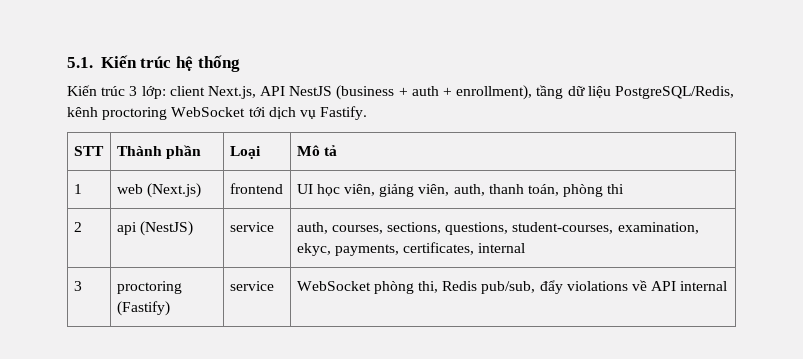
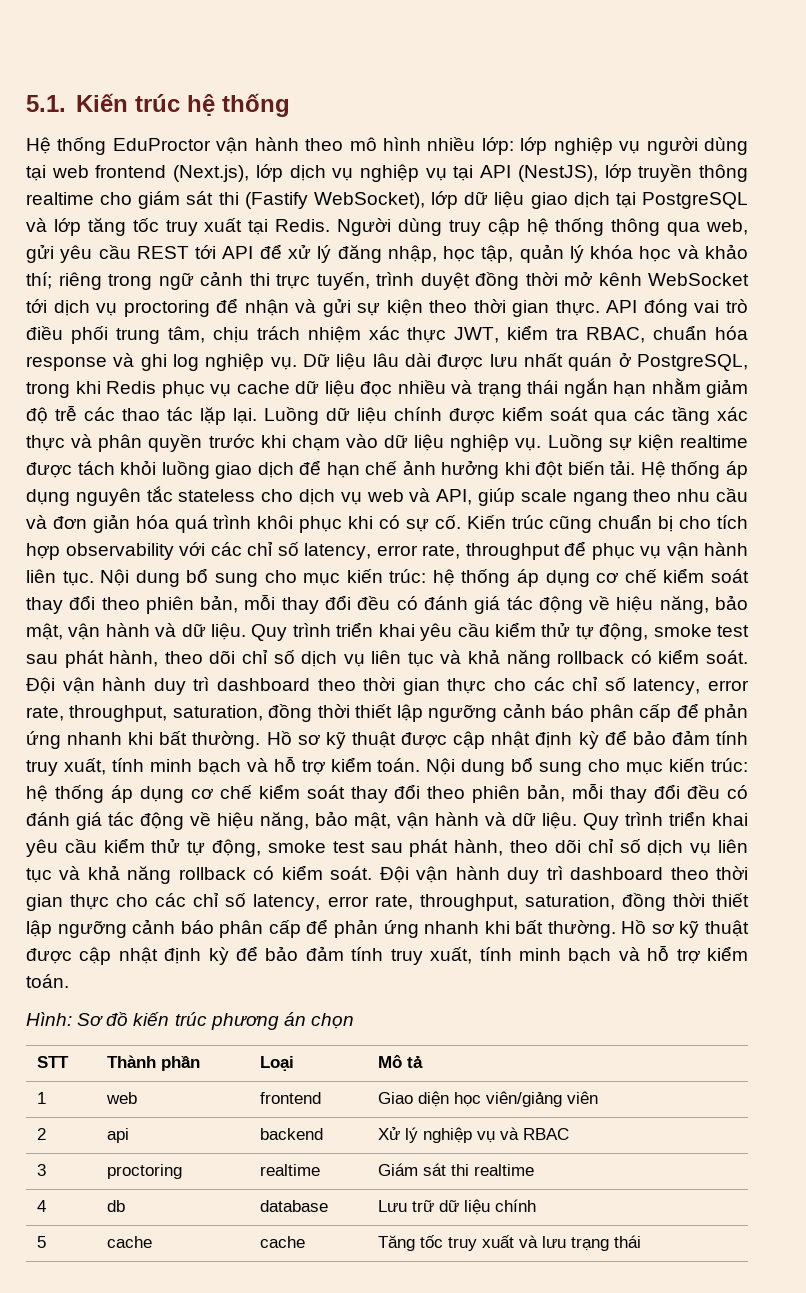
- Kiến trúc 3 lớp: client Next.js, API NestJS (business + auth + enrollment), tầng dữ liệu PostgreSQL/Redis, kênh proctoring WebSocket tới dịch vụ Fastify.
+ Hệ thống EduProctor vận hành theo mô hình nhiều lớp: lớp nghiệp vụ người dùng tại web frontend (Next.js), lớp dịch vụ nghiệp vụ tại API (NestJS), lớp truyền thông realtime cho giám sát thi (Fastify WebSocket), lớp dữ liệu giao dịch tại PostgreSQL và lớp tăng tốc truy xuất tại Redis. Người dùng truy cập hệ thống thông qua web, gửi yêu cầu REST tới API để xử lý đăng nhập, học tập, quản lý khóa học và khảo thí; riêng trong ngữ cảnh thi trực tuyến, trình duyệt đồng thời mở kênh WebSocket tới dịch vụ proctoring để nhận và gửi sự kiện theo thời gian thực. API đóng vai trò điều phối trung tâm, chịu trách nhiệm xác thực JWT, kiểm tra RBAC, chuẩn hóa response và ghi log nghiệp vụ. Dữ liệu lâu dài được lưu nhất quán ở PostgreSQL, trong khi Redis phục vụ cache dữ liệu đọc nhiều và trạng thái ngắn hạn nhằm giảm độ trễ các thao tác lặp lại. Luồng dữ liệu chính được kiểm soát qua các tầng xác thực và phân quyền trước khi chạm vào dữ liệu nghiệp vụ. Luồng sự kiện realtime được tách khỏi luồng giao dịch để hạn chế ảnh hưởng khi đột biến tải. Hệ thống áp dụng nguyên tắc stateless cho dịch vụ web và API, giúp scale ngang theo nhu cầu và đơn giản hóa quá trình khôi phục khi có sự cố. Kiến trúc cũng chuẩn bị cho tích hợp observability với các chỉ số latency, error rate, throughput để phục vụ vận hành liên tục. Nội dung bổ sung cho mục kiến trúc: hệ thống áp dụng cơ chế kiểm soát thay đổi theo phiên bản, mỗi thay đổi đều có đánh giá tác động về hiệu năng, bảo mật, vận hành và dữ liệu. Quy trình triển khai yêu cầu kiểm thử tự động, smoke test sau phát hành, theo dõi chỉ số dịch vụ liên tục và khả năng rollback có kiểm soát. Đội vận hành duy trì dashboard theo thời gian thực cho các chỉ số latency, error rate, throughput, saturation, đồng thời thiết lập ngưỡng cảnh báo phân cấp để phản ứng nhanh khi bất thường. Hồ sơ kỹ thuật được cập nhật định kỳ để bảo đảm tính truy xuất, tính minh bạch và hỗ trợ kiểm toán. Nội dung bổ sung cho mục kiến trúc: hệ thống áp dụng cơ chế kiểm soát thay đổi theo phiên bản, mỗi thay đổi đều có đánh giá tác động về hiệu năng, bảo mật, vận hành và dữ liệu. Quy trình triển khai yêu cầu kiểm thử tự động, smoke test sau phát hành, theo dõi chỉ số dịch vụ liên tục và khả năng rollback có kiểm soát. Đội vận hành duy trì dashboard theo thời gian thực cho các chỉ số latency, error rate, throughput, saturation, đồng thời thiết lập ngưỡng cảnh báo phân cấp để phản ứng nhanh khi bất thường. Hồ sơ kỹ thuật được cập nhật định kỳ để bảo đảm tính truy xuất, tính minh bạch và hỗ trợ kiểm toán.
+ Hình: Sơ đồ kiến trúc phương án chọn
- 1 | web (Next.js) | frontend | UI học viên, giảng viên, auth, thanh toán, phòng thi
- 2 | api (NestJS) | service | auth, courses, sections, questions, student-courses, examination, ekyc, payments, certificates, internal
- 3 | proctoring (Fastify) | service | WebSocket phòng thi, Redis pub/sub, đẩy violations về API internal
+ 1 | web | frontend | Giao diện học viên/giảng viên
+ 2 | api | backend | Xử lý nghiệp vụ và RBAC
+ 3 | proctoring | realtime | Giám sát thi realtime
+ 4 | db | database | Lưu trữ dữ liệu chính
+ 5 | cache | cache | Tăng tốc truy xuất và lưu trạng thái

